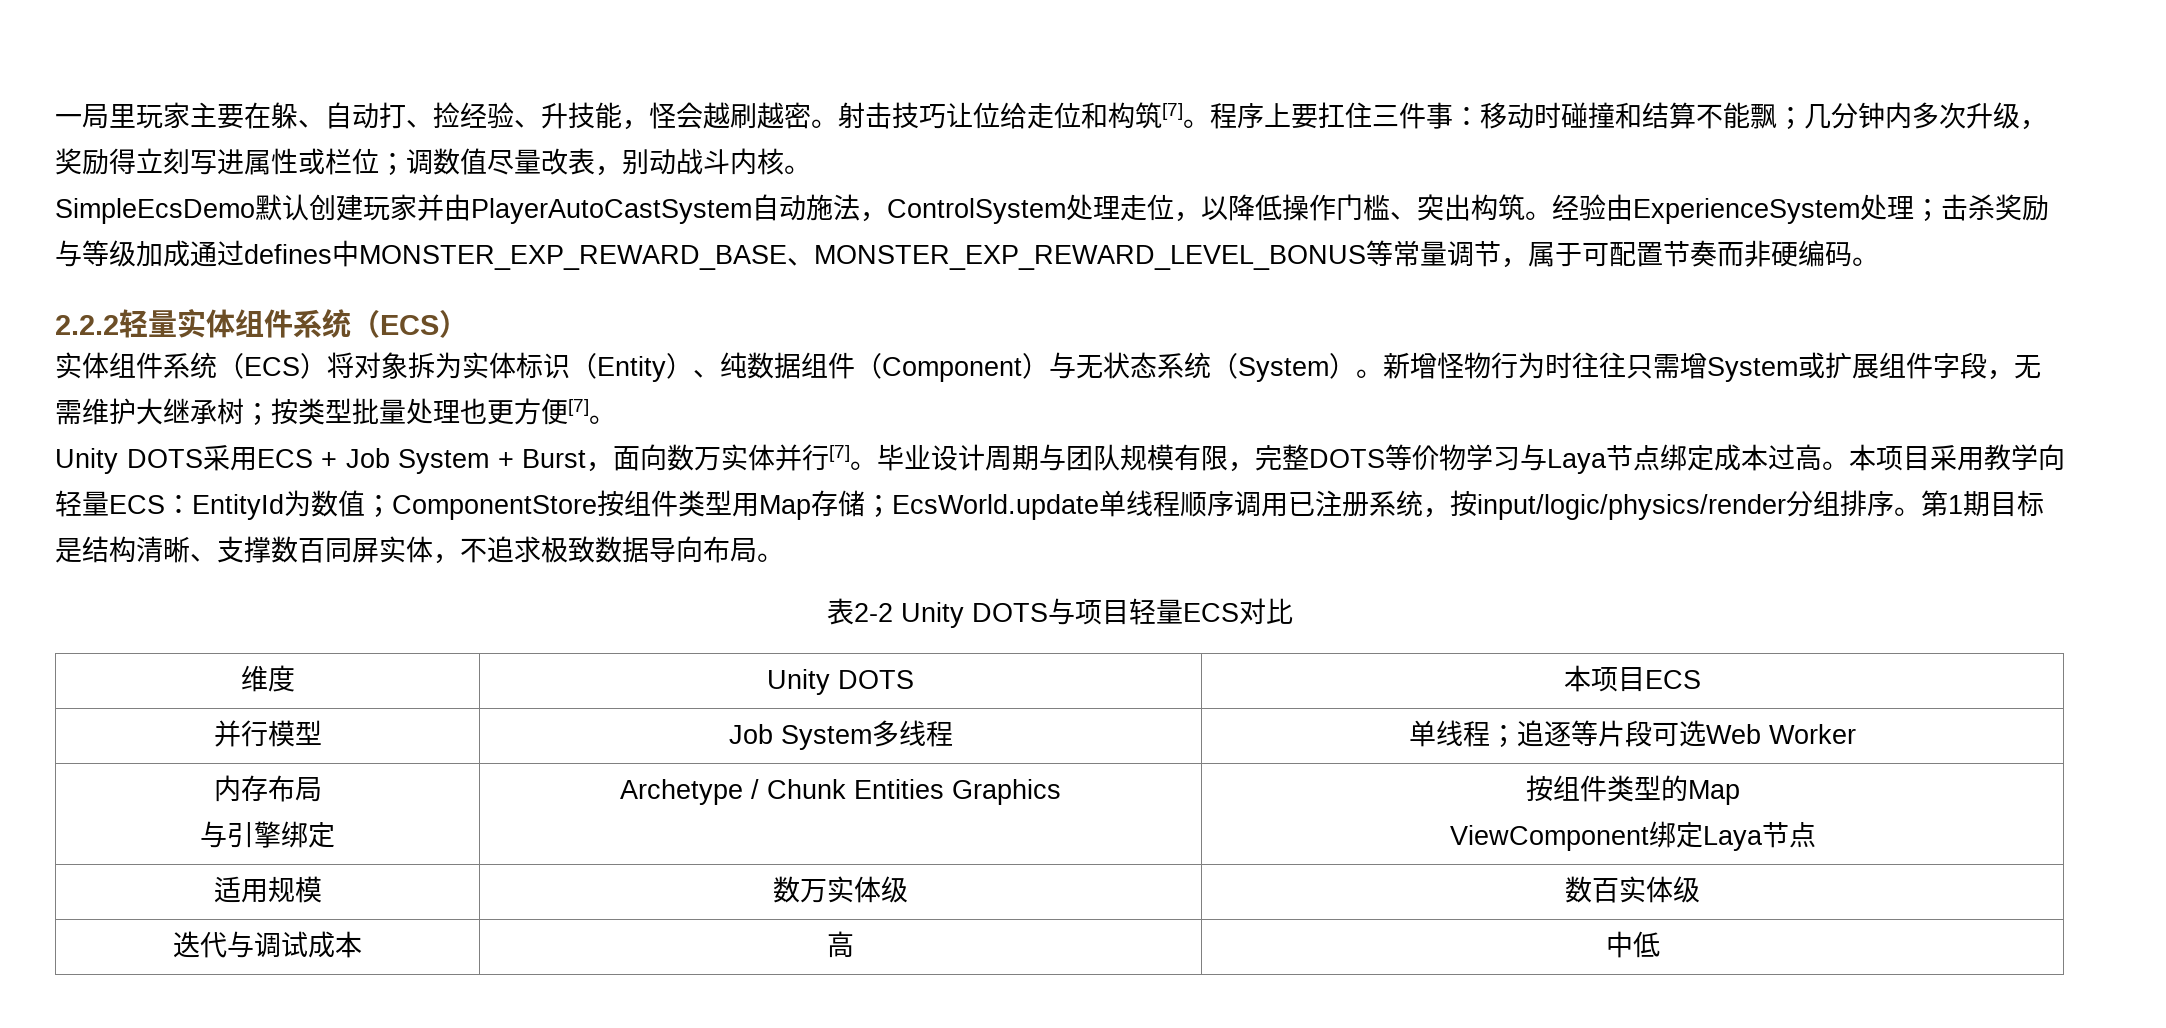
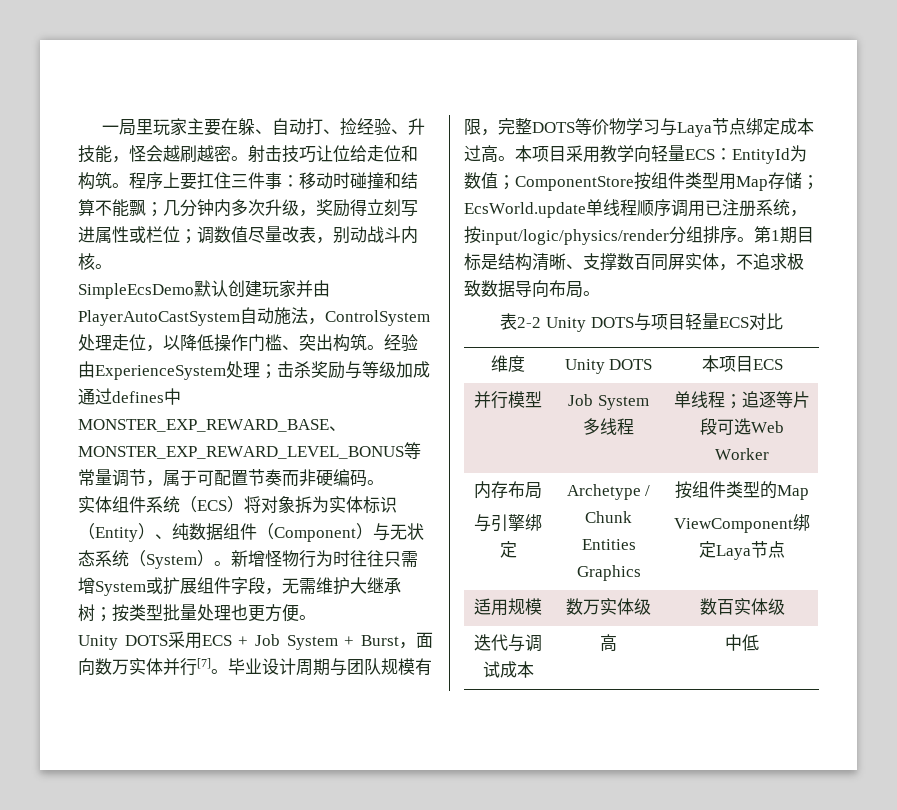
- 射击技巧让位给走位和构筑[7]。
+ 射击技巧让位给走位和构筑。
- 2.2.2轻量实体组件系统（ECS）
- 新增怪物行为时往往只需增System或扩展组件字段，无需维护大继承树；按类型批量处理也更方便[7]。
+ 新增怪物行为时往往只需增System或扩展组件字段，无需维护大继承树；按类型批量处理也更方便。

